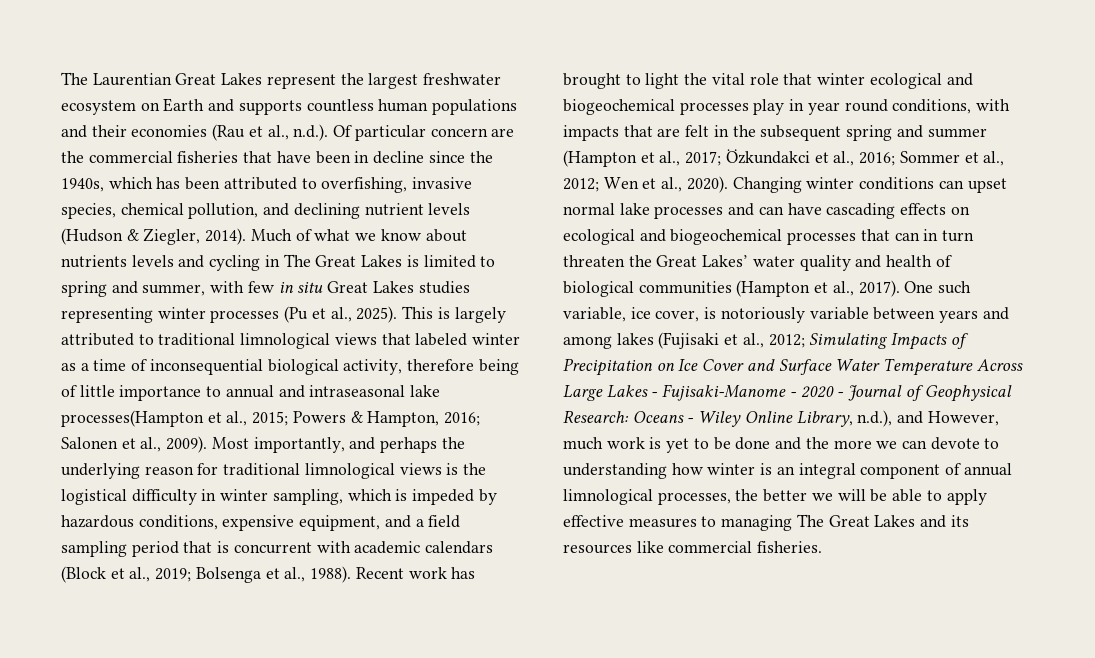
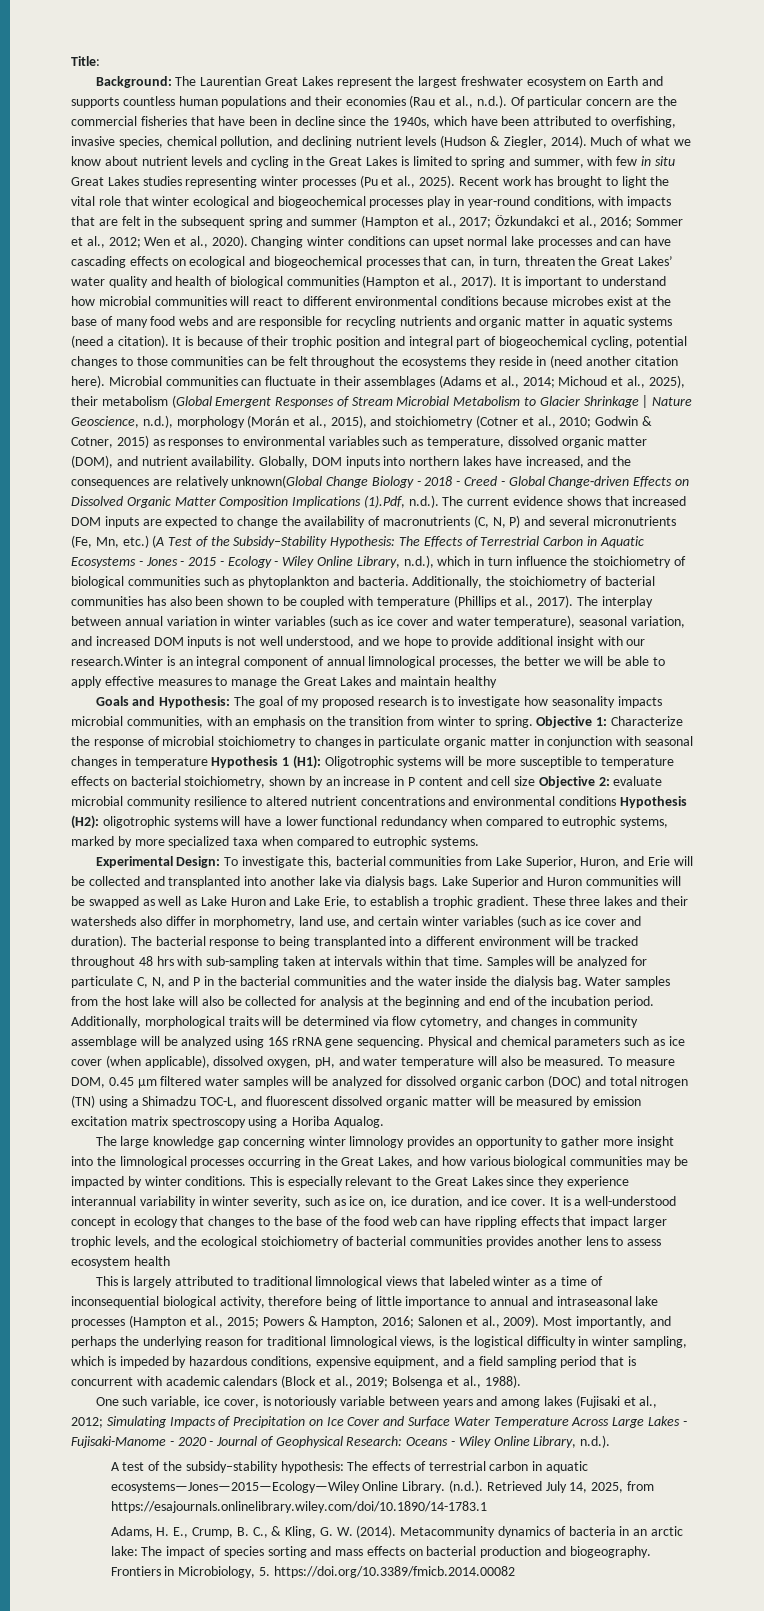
- The Laurentian Great Lakes represent the largest freshwater ecosystem on Earth and supports countless human populations and their economies (Rau et al., n.d.). Of particular concern are the commercial fisheries that have been in decline since the 1940s, which has been attributed to overfishing, invasive species, chemical pollution, and declining nutrient levels (Hudson & Ziegler, 2014).
+ Title:
+ Background: The Laurentian Great Lakes represent the largest freshwater ecosystem on Earth and supports countless human populations and their economies (Rau et al., n.d.). Of particular concern are the commercial fisheries that have been in decline since the 1940s, which have been attributed to overfishing, invasive species, chemical pollution, and declining nutrient levels (Hudson & Ziegler, 2014).
- Much of what we know about nutrients levels and cycling in The Great Lakes is limited to spring and summer, with few in situ Great Lakes studies representing winter processes (Pu et al., 2025).
+ Much of what we know about nutrient levels and cycling in the Great Lakes is limited to spring and summer, with few in situ Great Lakes studies representing winter processes (Pu et al., 2025).
- This is largely attributed to traditional limnological views that labeled winter as a time of inconsequential biological activity, therefore being of little importance to annual and intraseasonal lake processes(Hampton et al., 2015; Powers & Hampton, 2016; Salonen et al., 2009). Most importantly, and perhaps the underlying reason for traditional limnological views is the logistical difficulty in winter sampling, which is impeded by hazardous conditions, expensive equipment, and a field sampling period that is concurrent with academic calendars (Block et al., 2019; Bolsenga et al., 1988).
- Recent work has brought to light the vital role that winter ecological and biogeochemical processes play in year round conditions, with impacts that are felt in the subsequent spring and summer (Hampton et al., 2017; Özkundakci et al., 2016; Sommer et al., 2012; Wen et al., 2020).
+ Recent work has brought to light the vital role that winter ecological and biogeochemical processes play in year-round conditions, with impacts that are felt in the subsequent spring and summer (Hampton et al., 2017; Özkundakci et al., 2016; Sommer et al., 2012; Wen et al., 2020).
- Changing winter conditions can upset normal lake processes and can have cascading effects on ecological and biogeochemical processes that can in turn threaten the Great Lakes’ water quality and health of biological communities (Hampton et al., 2017). One such variable, ice cover, is notoriously variable between years and among lakes (Fujisaki et al., 2012; Simulating Impacts of Precipitation on Ice Cover and Surface Water Temperature Across Large Lakes - Fujisaki-Manome - 2020 - Journal of Geophysical Research: Oceans - Wiley Online Library, n.d.), and However, much work is yet to be done and the more we can devote to understanding how winter is an integral component of annual limnological processes, the better we will be able to apply effective measures to managing The Great Lakes and its resources like commercial fisheries.
+ Changing winter conditions can upset normal lake processes and can have cascading effects on ecological and biogeochemical processes that can, in turn, threaten the Great Lakes’ water quality and health of biological communities (Hampton et al., 2017). It is important to understand how microbial communities will react to different environmental conditions because microbes exist at the base of many food webs and are responsible for recycling nutrients and organic matter in aquatic systems (need a citation). It is because of their trophic position and integral part of biogeochemical cycling, potential changes to those communities can be felt throughout the ecosystems they reside in (need another citation here). Microbial communities can fluctuate in their assemblages (Adams et al., 2014; Michoud et al., 2025), their metabolism (Global Emergent Responses of Stream Microbial Metabolism to Glacier Shrinkage | Nature Geoscience, n.d.), morphology (Morán et al., 2015), and stoichiometry (Cotner et al., 2010; Godwin & Cotner, 2015) as responses to environmental variables such as temperature, dissolved organic matter (DOM), and nutrient availability. Globally, DOM inputs into northern lakes have increased, and the consequences are relatively unknown(Global Change Biology - 2018 - Creed - Global Change‐driven Effects on Dissolved Organic Matter Composition Implications (1).Pdf, n.d.). The current evidence shows that increased DOM inputs are expected to change the availability of macronutrients (C, N, P) and several micronutrients (Fe, Mn, etc.) (A Test of the Subsidy–Stability Hypothesis: The Effects of Terrestrial Carbon in Aquatic Ecosystems - Jones - 2015 - Ecology - Wiley Online Library, n.d.), which in turn influence the stoichiometry of biological communities such as phytoplankton and bacteria. Additionally, the stoichiometry of bacterial communities has also been shown to be coupled with temperature (Phillips et al., 2017). The interplay between annual variation in winter variables (such as ice cover and water temperature), seasonal variation, and increased DOM inputs is not well understood, and we hope to provide additional insight with our research.Winter is an integral component of annual limnological processes, the better we will be able to apply effective measures to manage the Great Lakes and maintain healthy
+ Goals and Hypothesis: The goal of my proposed research is to investigate how seasonality impacts microbial communities, with an emphasis on the transition from winter to spring. Objective 1: Characterize the response of microbial stoichiometry to changes in particulate organic matter in conjunction with seasonal changes in temperature Hypothesis 1 (H1): Oligotrophic systems will be more susceptible to temperature effects on bacterial stoichiometry, shown by an increase in P content and cell size Objective 2: evaluate microbial community resilience to altered nutrient concentrations and environmental conditions Hypothesis (H2): oligotrophic systems will have a lower functional redundancy when compared to eutrophic systems, marked by more specialized taxa when compared to eutrophic systems.
+ Experimental Design: To investigate this, bacterial communities from Lake Superior, Huron, and Erie will be collected and transplanted into another lake via dialysis bags. Lake Superior and Huron communities will be swapped as well as Lake Huron and Lake Erie, to establish a trophic gradient. These three lakes and their watersheds also differ in morphometry, land use, and certain winter variables (such as ice cover and duration). The bacterial response to being transplanted into a different environment will be tracked throughout 48 hrs with sub-sampling taken at intervals within that time. Samples will be analyzed for particulate C, N, and P in the bacterial communities and the water inside the dialysis bag. Water samples from the host lake will also be collected for analysis at the beginning and end of the incubation period. Additionally, morphological traits will be determined via flow cytometry, and changes in community assemblage will be analyzed using 16S rRNA gene sequencing. Physical and chemical parameters such as ice cover (when applicable), dissolved oxygen, pH, and water temperature will also be measured. To measure DOM, 0.45 μm filtered water samples will be analyzed for dissolved organic carbon (DOC) and total nitrogen (TN) using a Shimadzu TOC-L, and fluorescent dissolved organic matter will be measured by emission excitation matrix spectroscopy using a Horiba Aqualog.
+ The large knowledge gap concerning winter limnology provides an opportunity to gather more insight into the limnological processes occurring in the Great Lakes, and how various biological communities may be impacted by winter conditions. This is especially relevant to the Great Lakes since they experience interannual variability in winter severity, such as ice on, ice duration, and ice cover. It is a well-understood concept in ecology that changes to the base of the food web can have rippling effects that impact larger trophic levels, and the ecological stoichiometry of bacterial communities provides another lens to assess ecosystem health
+ This is largely attributed to traditional limnological views that labeled winter as a time of inconsequential biological activity, therefore being of little importance to annual and intraseasonal lake processes (Hampton et al., 2015; Powers & Hampton, 2016; Salonen et al., 2009). Most importantly, and perhaps the underlying reason for traditional limnological views, is the logistical difficulty in winter sampling, which is impeded by hazardous conditions, expensive equipment, and a field sampling period that is concurrent with academic calendars (Block et al., 2019; Bolsenga et al., 1988).
+ One such variable, ice cover, is notoriously variable between years and among lakes (Fujisaki et al., 2012; Simulating Impacts of Precipitation on Ice Cover and Surface Water Temperature Across Large Lakes - Fujisaki-Manome - 2020 - Journal of Geophysical Research: Oceans - Wiley Online Library, n.d.).
+ A test of the subsidy–stability hypothesis: The effects of terrestrial carbon in aquatic ecosystems—Jones—2015—Ecology—Wiley Online Library. (n.d.). Retrieved July 14, 2025, from https://esajournals.onlinelibrary.wiley.com/doi/10.1890/14-1783.1
+ Adams, H. E., Crump, B. C., & Kling, G. W. (2014). Metacommunity dynamics of bacteria in an arctic lake: The impact of species sorting and mass effects on bacterial production and biogeography. Frontiers in Microbiology, 5. https://doi.org/10.3389/fmicb.2014.00082

